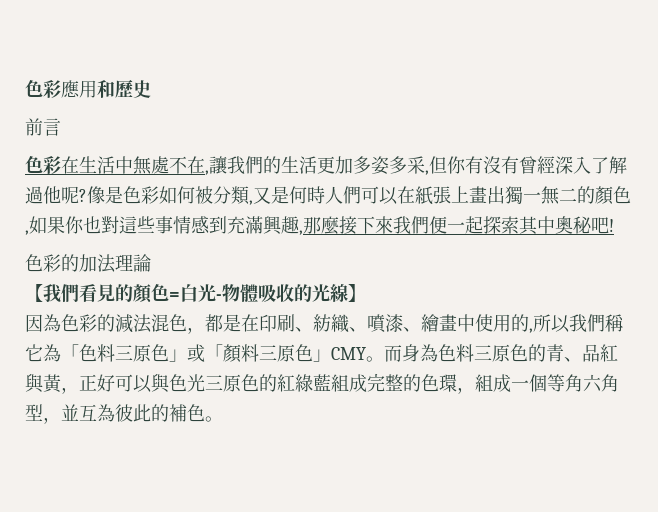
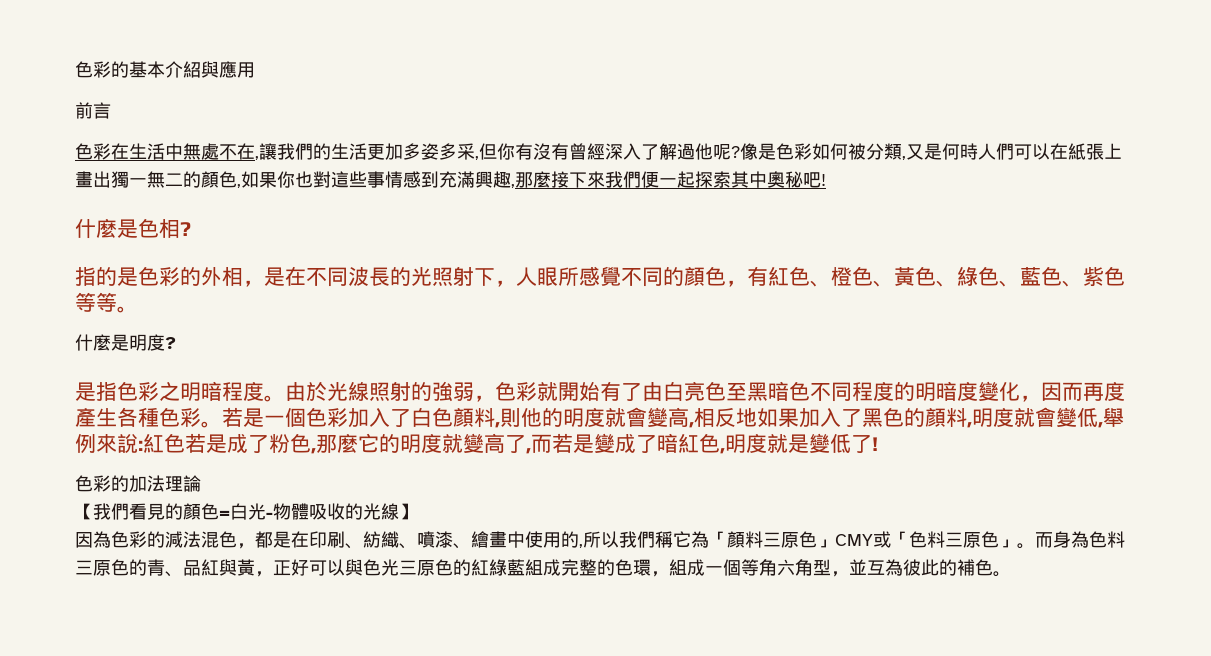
- 色彩應用和歷史
+ 色彩的基本介紹與應用
+ 什麼是色相?
+ 指的是色彩的外相，是在不同波長的光照射下，人眼所感覺不同的顏色，有紅色、橙色、黃色、綠色、藍色、紫色等等。
+ 什麼是明度?
+ 是指色彩之明暗程度。由於光線照射的強弱，色彩就開始有了由白亮色至黑暗色不同程度的明暗度變化，因而再度產生各種色彩。若是一個色彩加入了白色顏料,則他的明度就會變高,相反地如果加入了黑色的顏料,明度就會變低,舉例來說:紅色若是成了粉色,那麼它的明度就變高了,而若是變成了暗紅色,明度就是變低了!
- 因為色彩的減法混色，都是在印刷、紡織、噴漆、繪畫中使用的,所以我們稱它為「色料三原色」或「顏料三原色」CMY。
+ 因為色彩的減法混色，都是在印刷、紡織、噴漆、繪畫中使用的,所以我們稱它為「顏料三原色」CMY或「色料三原色」。

